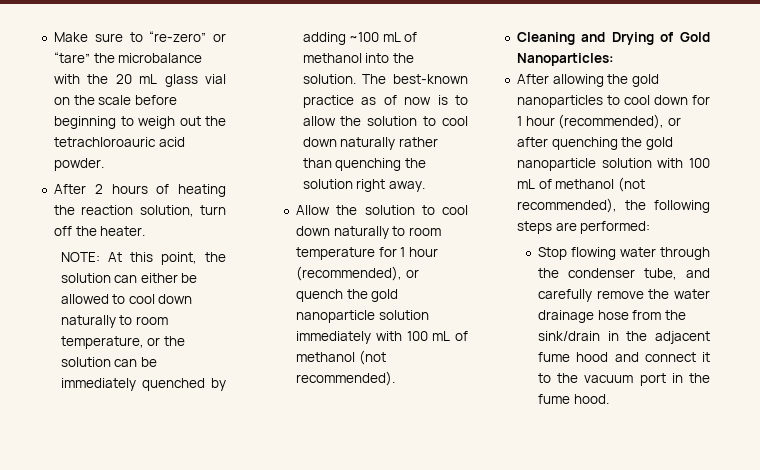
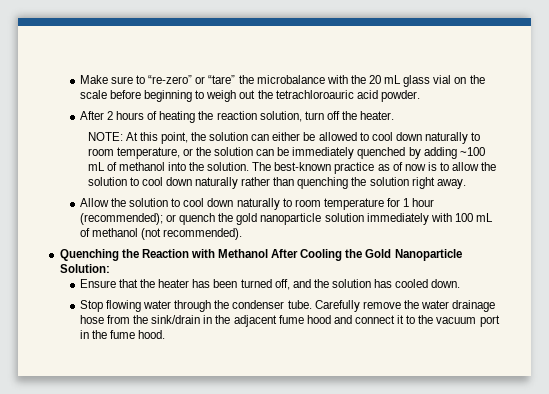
- Allow the solution to cool down naturally to room temperature for 1 hour (recommended), or quench the gold nanoparticle solution immediately with 100 mL of methanol (not recommended).
+ Allow the solution to cool down naturally to room temperature for 1 hour (recommended); or quench the gold nanoparticle solution immediately with 100 mL of methanol (not recommended).
- Cleaning and Drying of Gold Nanoparticles:
- After allowing the gold nanoparticles to cool down for 1 hour (recommended), or after quenching the gold nanoparticle solution with 100 mL of methanol (not recommended), the following steps are performed:
+ Quenching the Reaction with Methanol After Cooling the Gold Nanoparticle Solution:
+ Ensure that the heater has been turned off, and the solution has cooled down.
- Stop flowing water through the condenser tube, and carefully remove the water drainage hose from the sink/drain in the adjacent fume hood and connect it to the vacuum port in the fume hood.
+ Stop flowing water through the condenser tube. Carefully remove the water drainage hose from the sink/drain in the adjacent fume hood and connect it to the vacuum port in the fume hood.

